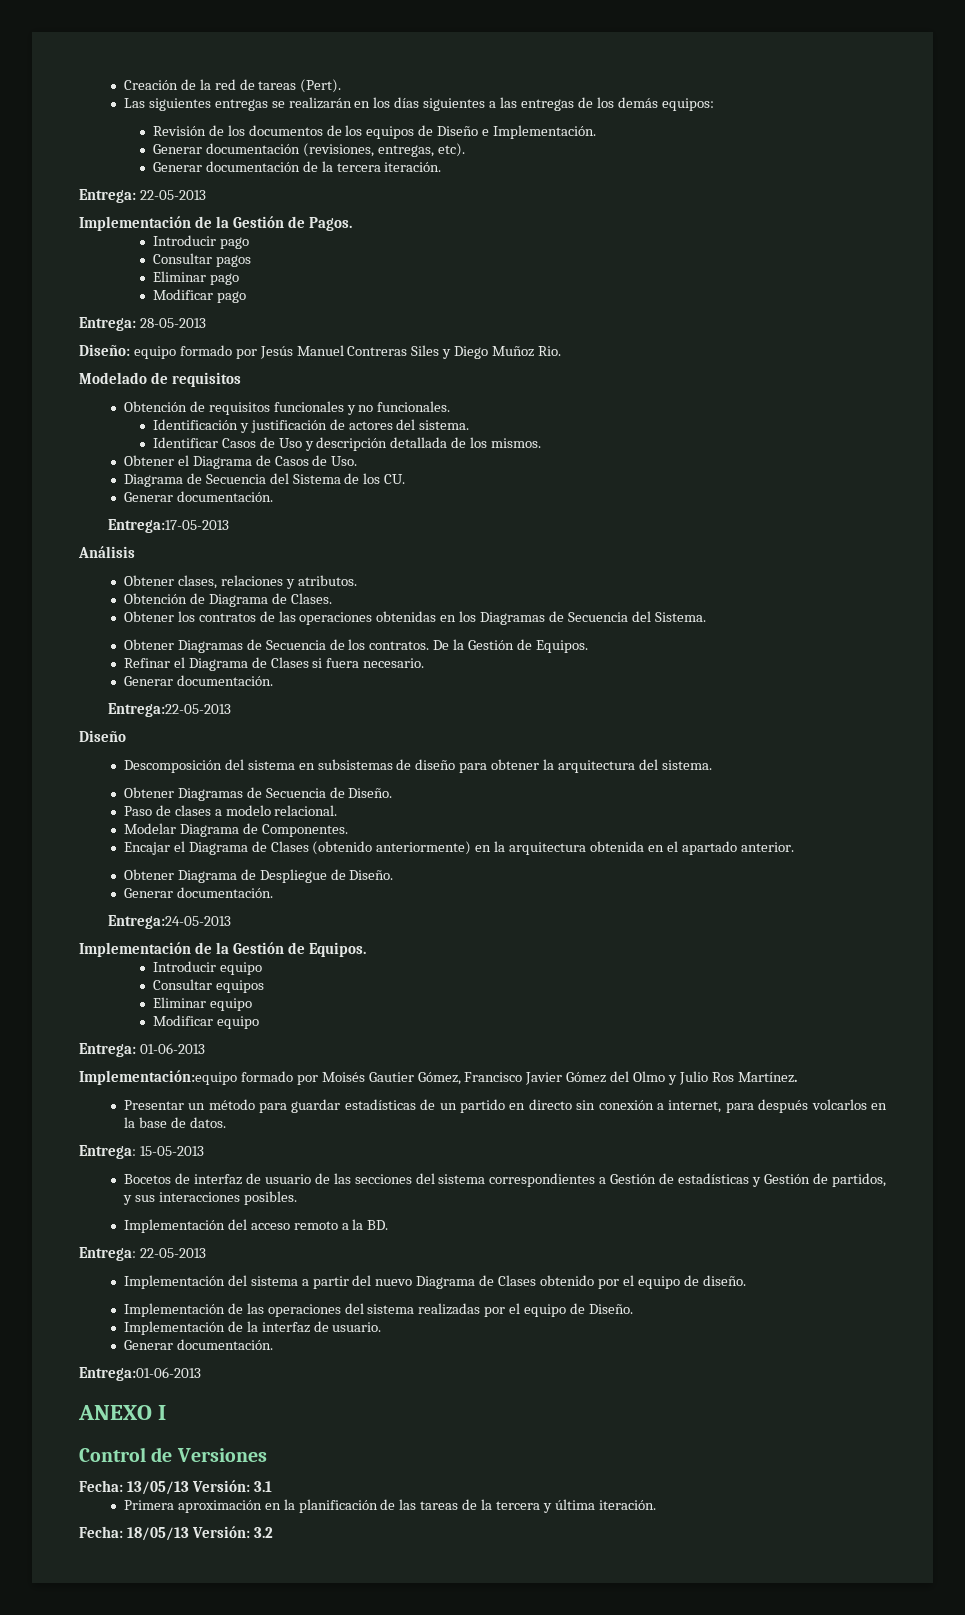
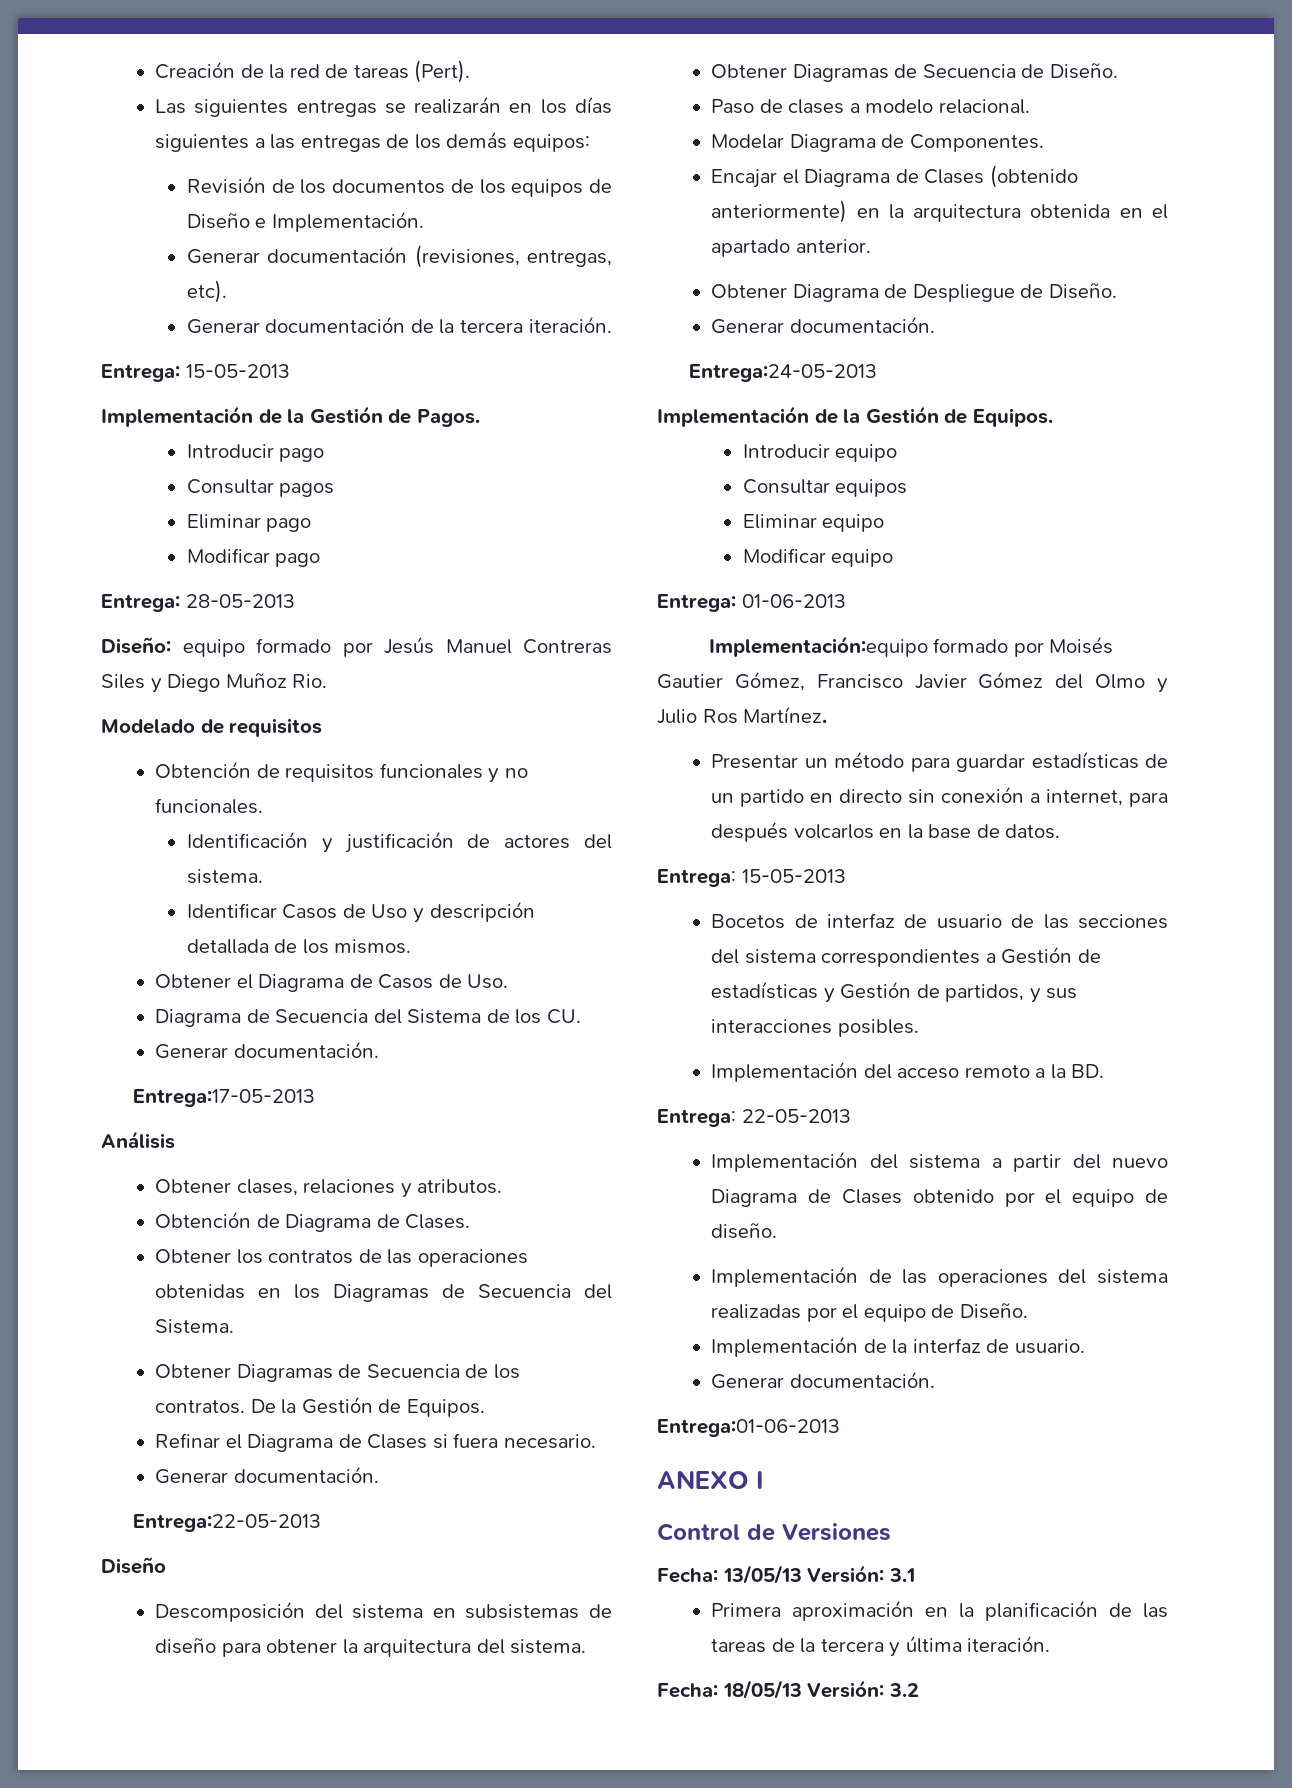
  Generar documentación de la tercera iteración.
- Entrega: 22-05-2013
+ Entrega: 15-05-2013

